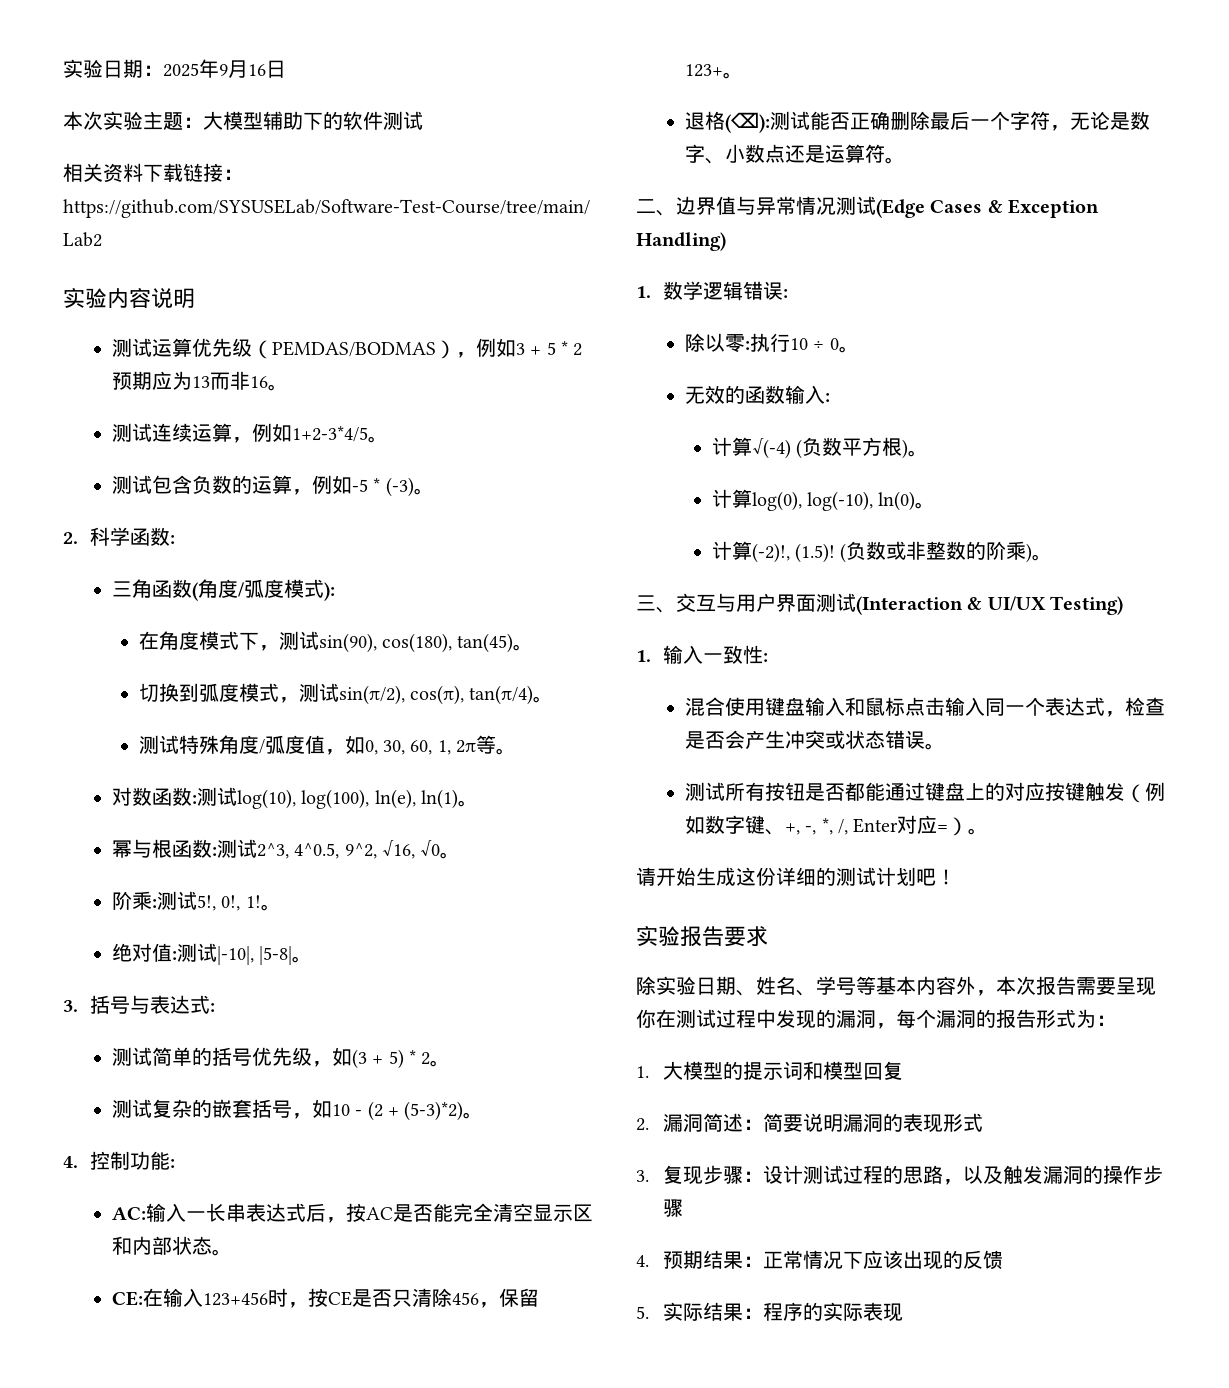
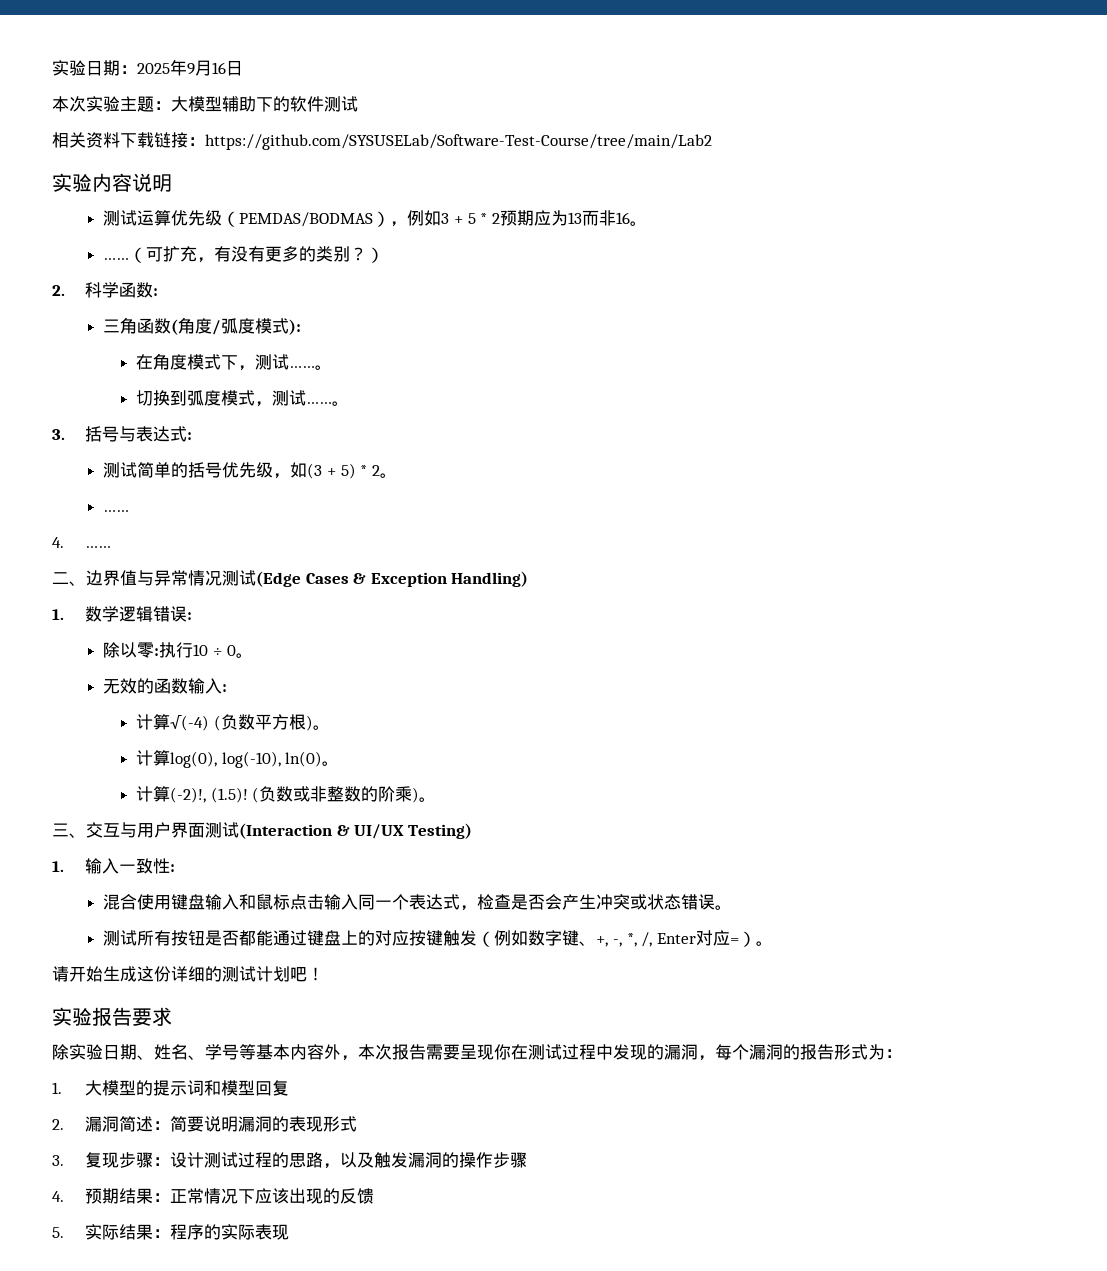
- 测试连续运算，例如1+2-3*4/5。
- 测试包含负数的运算，例如-5 * (-3)。
+ ……（可扩充，有没有更多的类别？）
- 在角度模式下，测试sin(90), cos(180), tan(45)。
+ 在角度模式下，测试……。
- 切换到弧度模式，测试sin(π/2), cos(π), tan(π/4)。
- 测试特殊角度/弧度值，如0, 30, 60, 1, 2π等。
- 对数函数:测试log(10), log(100), ln(e), ln(1)。
- 幂与根函数:测试2^3, 4^0.5, 9^2, √16, √0。
- 阶乘:测试5!, 0!, 1!。
- 绝对值:测试|-10|, |5-8|。
+ 切换到弧度模式，测试……。
  测试简单的括号优先级，如(3 + 5) * 2。
- 测试复杂的嵌套括号，如10 - (2 + (5-3)*2)。
- 4.控制功能:
- AC:输入一长串表达式后，按AC是否能完全清空显示区和内部状态。
- CE:在输入123+456时，按CE是否只清除456，保留123+。
- 退格(⌫):测试能否正确删除最后一个字符，无论是数字、小数点还是运算符。
+ ……
+ 4. ……

